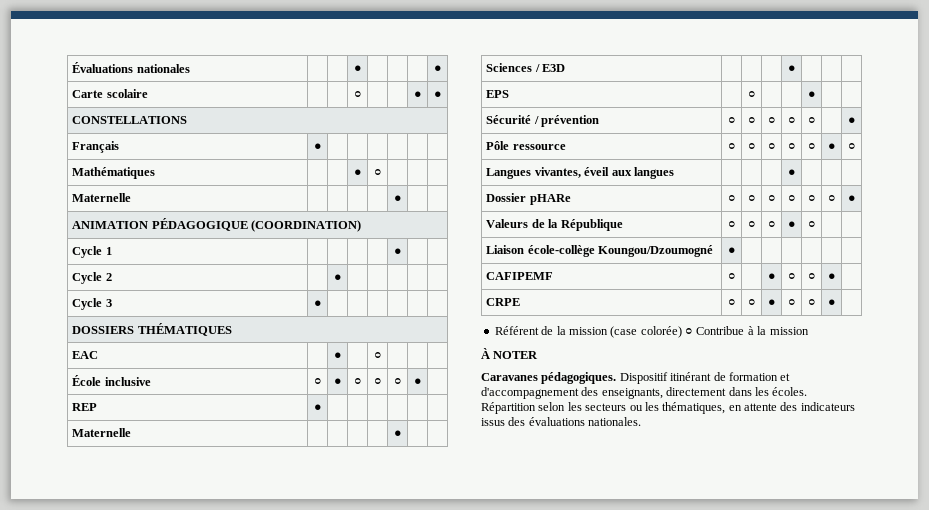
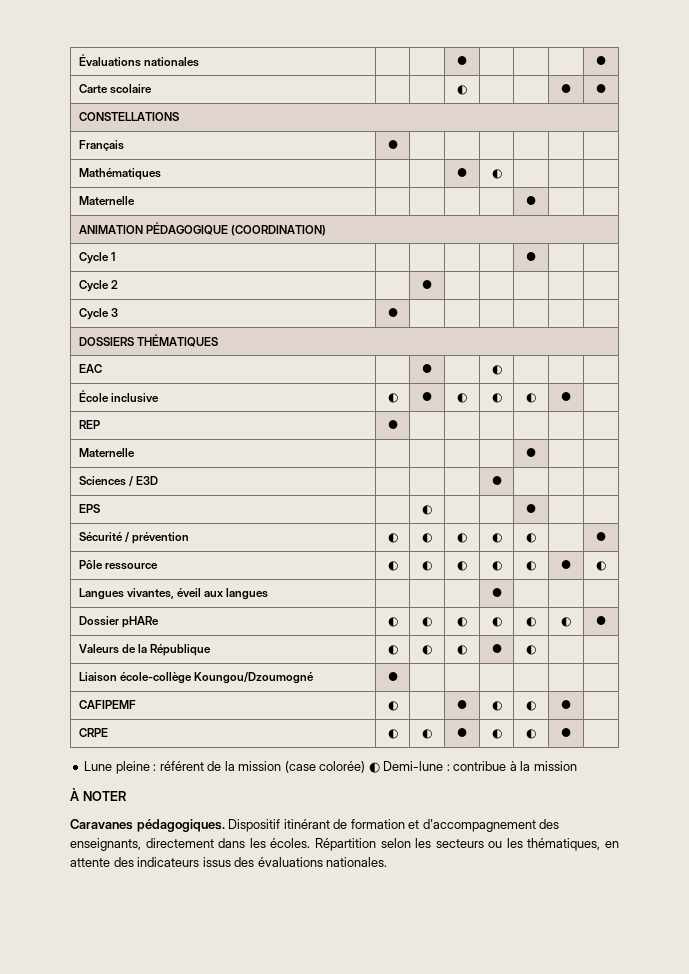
- Carte scolaire | | | ○ | | | ● | ●
+ Carte scolaire | | | ◐ | | | ● | ●
- Mathématiques | | | ● | ○ | | |
+ Mathématiques | | | ● | ◐ | | |
- EAC | | ● | | ○ | | |
+ EAC | | ● | | ◐ | | |
- École inclusive | ○ | ● | ○ | ○ | ○ | ● |
+ École inclusive | ◐ | ● | ◐ | ◐ | ◐ | ● |
- EPS | | ○ | | | ● | |
+ EPS | | ◐ | | | ● | |
- Sécurité / prévention | ○ | ○ | ○ | ○ | ○ | | ●
- Pôle ressource | ○ | ○ | ○ | ○ | ○ | ● | ○
+ Sécurité / prévention | ◐ | ◐ | ◐ | ◐ | ◐ | | ●
+ Pôle ressource | ◐ | ◐ | ◐ | ◐ | ◐ | ● | ◐
- Dossier pHARe | ○ | ○ | ○ | ○ | ○ | ○ | ●
+ Dossier pHARe | ◐ | ◐ | ◐ | ◐ | ◐ | ◐ | ●
- Valeurs de la République | ○ | ○ | ○ | ● | ○ | |
+ Valeurs de la République | ◐ | ◐ | ◐ | ● | ◐ | |
- CAFIPEMF | ○ | | ● | ○ | ○ | ● |
+ CAFIPEMF | ◐ | | ● | ◐ | ◐ | ● |
- CRPE | ○ | ○ | ● | ○ | ○ | ● |
- Référent de la mission (case colorée) ○ Contribue à la mission
+ CRPE | ◐ | ◐ | ● | ◐ | ◐ | ● |
+ Lune pleine : référent de la mission (case colorée) ◐ Demi-lune : contribue à la mission

